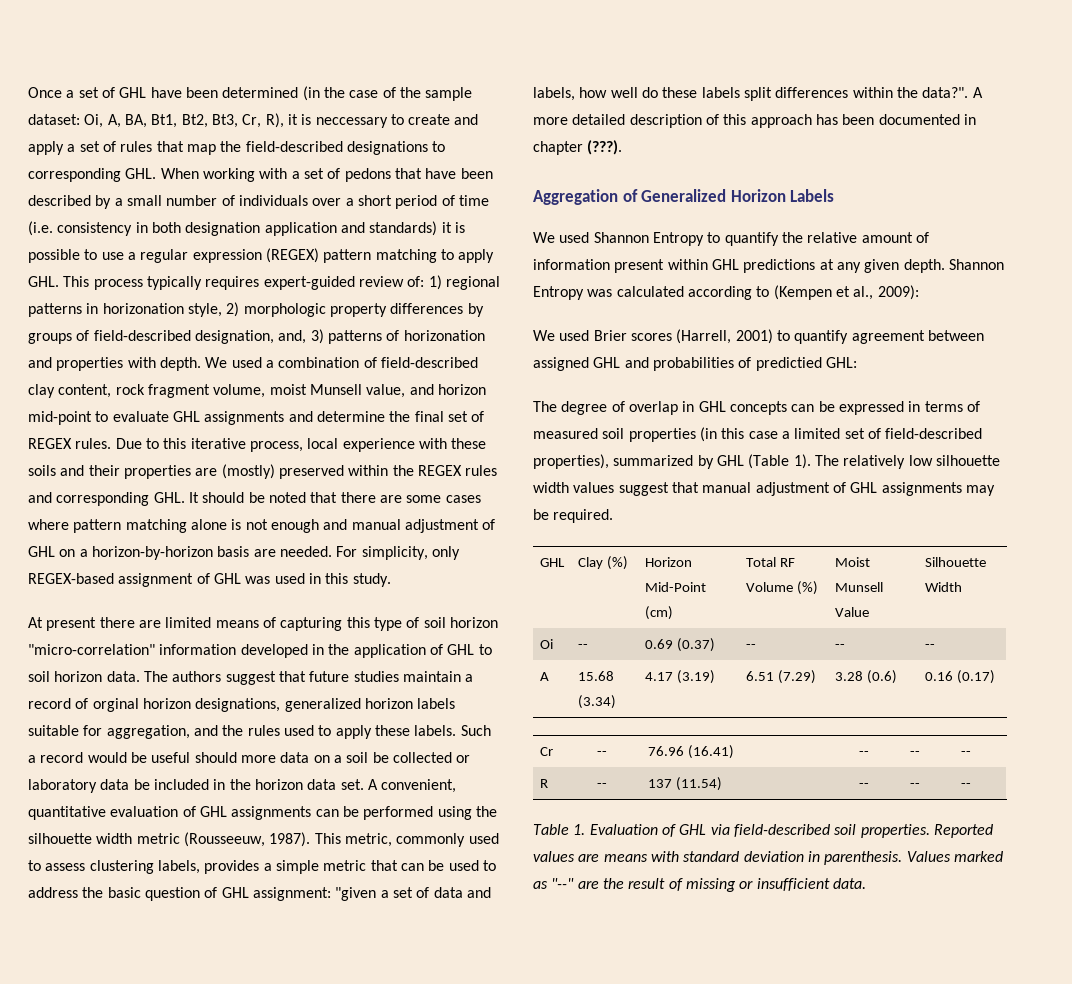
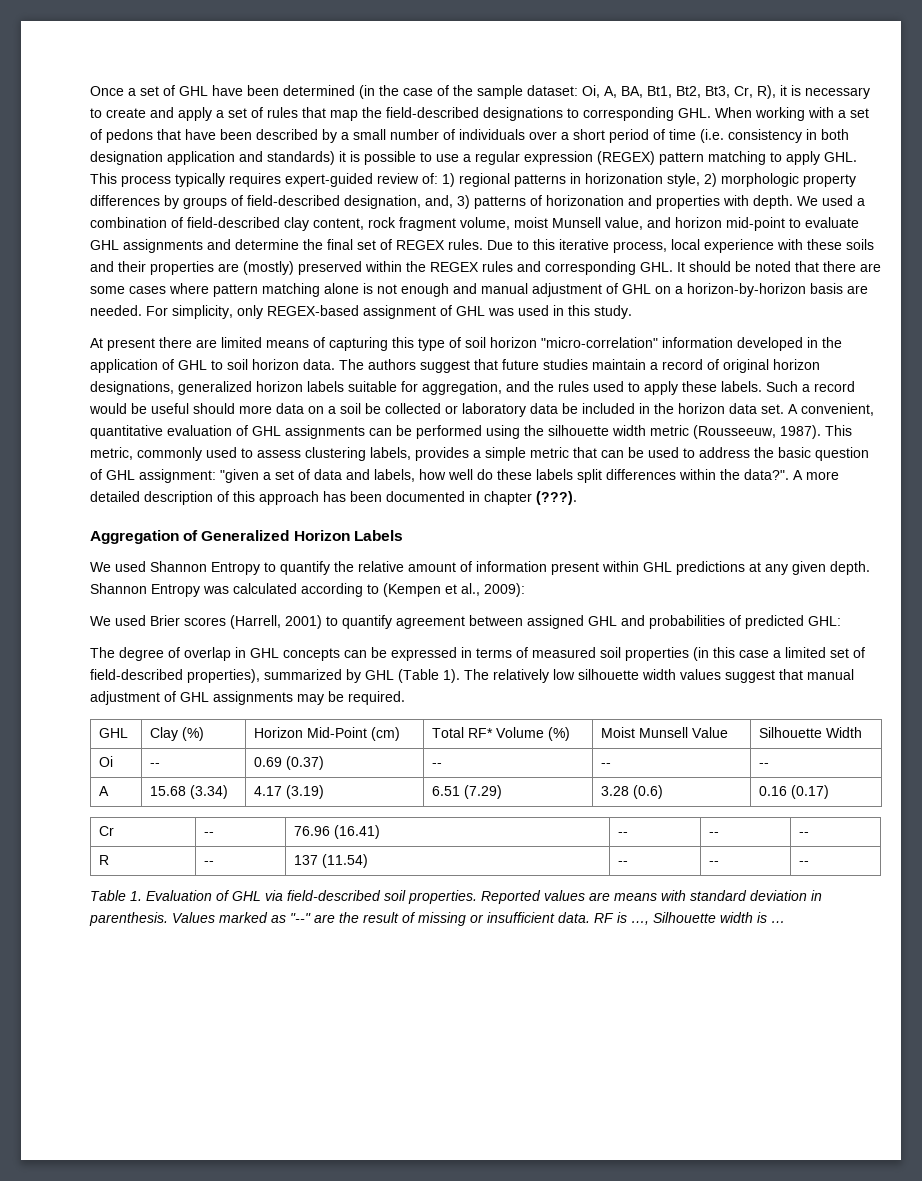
- Oi, A, BA, Bt1, Bt2, Bt3, Cr, R), it is neccessary to create and apply a set of rules that map the field-described designations to corresponding GHL. When working with a set of pedons that have been described by a small number of individuals over a short period of time (i.e. consistency in both designation application and standards) it is possible to use a regular expression (REGEX) pattern matching to apply GHL. This process typically requires expert-guided review of:
+ Oi, A, BA, Bt1, Bt2, Bt3, Cr, R), it is necessary to create and apply a set of rules that map the field-described designations to corresponding GHL. When working with a set of pedons that have been described by a small number of individuals over a short period of time (i.e. consistency in both designation application and standards) it is possible to use a regular expression (REGEX) pattern matching to apply GHL. This process typically requires expert-guided review of:
- The authors suggest that future studies maintain a record of orginal horizon designations, generalized horizon labels suitable for aggregation, and the rules used to apply these labels.
+ The authors suggest that future studies maintain a record of original horizon designations, generalized horizon labels suitable for aggregation, and the rules used to apply these labels.
- We used Brier scores (Harrell, 2001) to quantify agreement between assigned GHL and probabilities of predictied GHL:
+ We used Brier scores (Harrell, 2001) to quantify agreement between assigned GHL and probabilities of predicted GHL:
- GHL | Clay (%) | Horizon Mid-Point (cm) | Total RF Volume (%) | Moist Munsell Value | Silhouette Width
+ GHL | Clay (%) | Horizon Mid-Point (cm) | Total RF* Volume (%) | Moist Munsell Value | Silhouette Width
+ RF is …, Silhouette width is …

